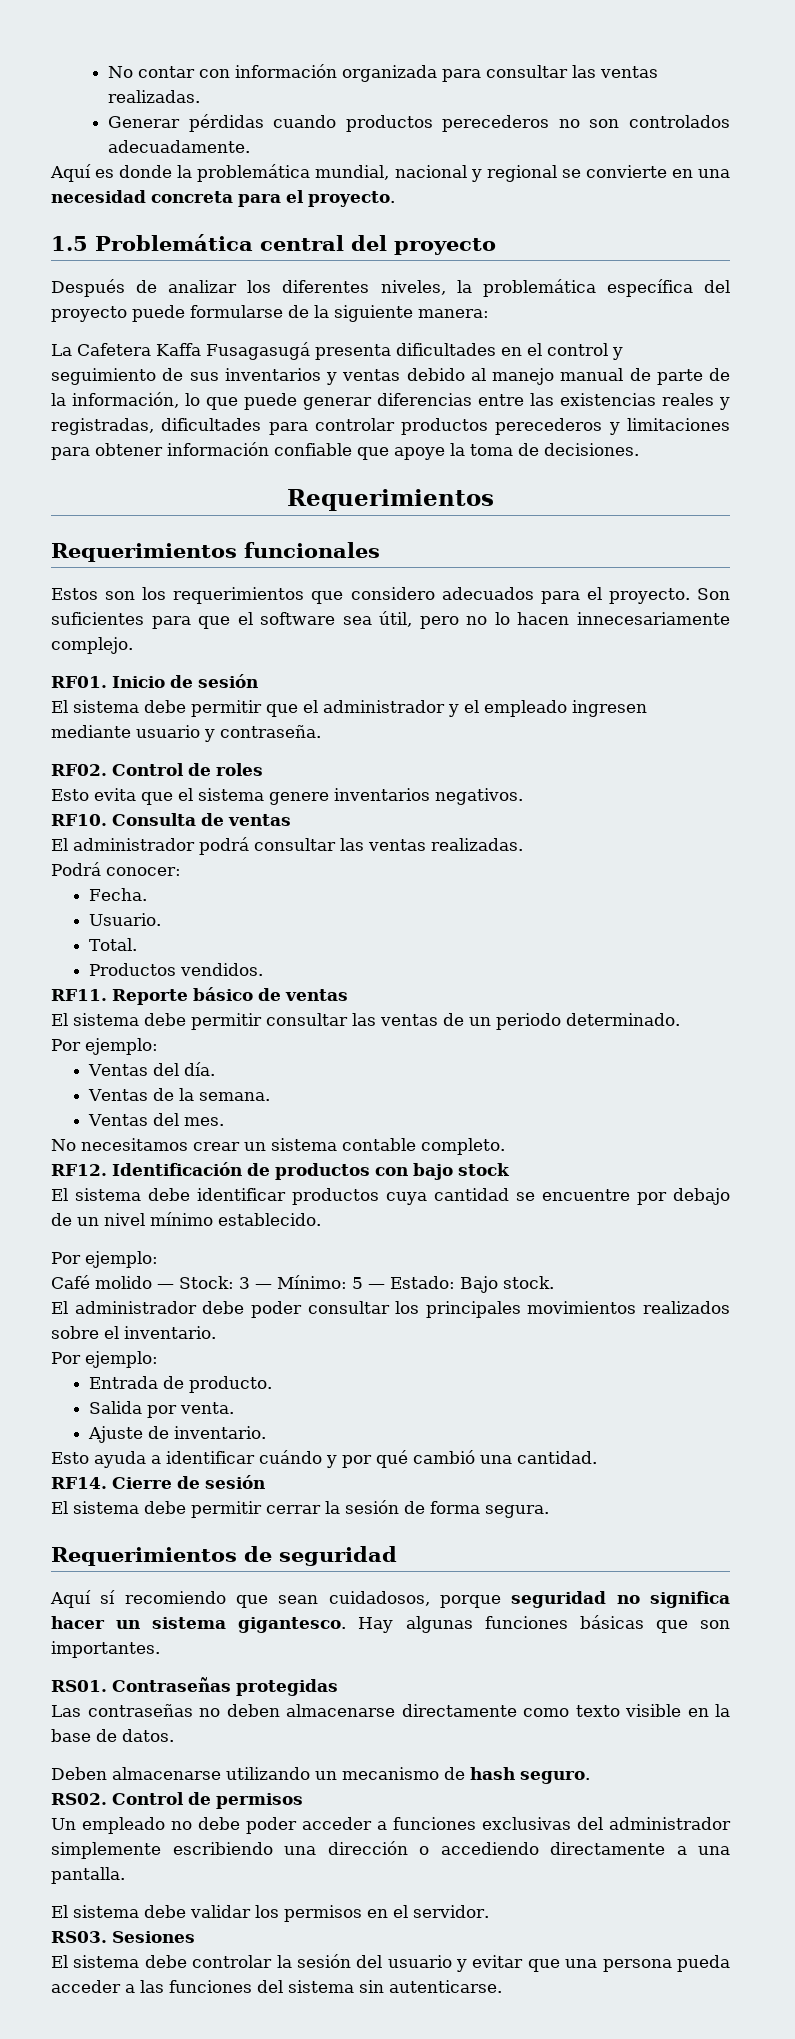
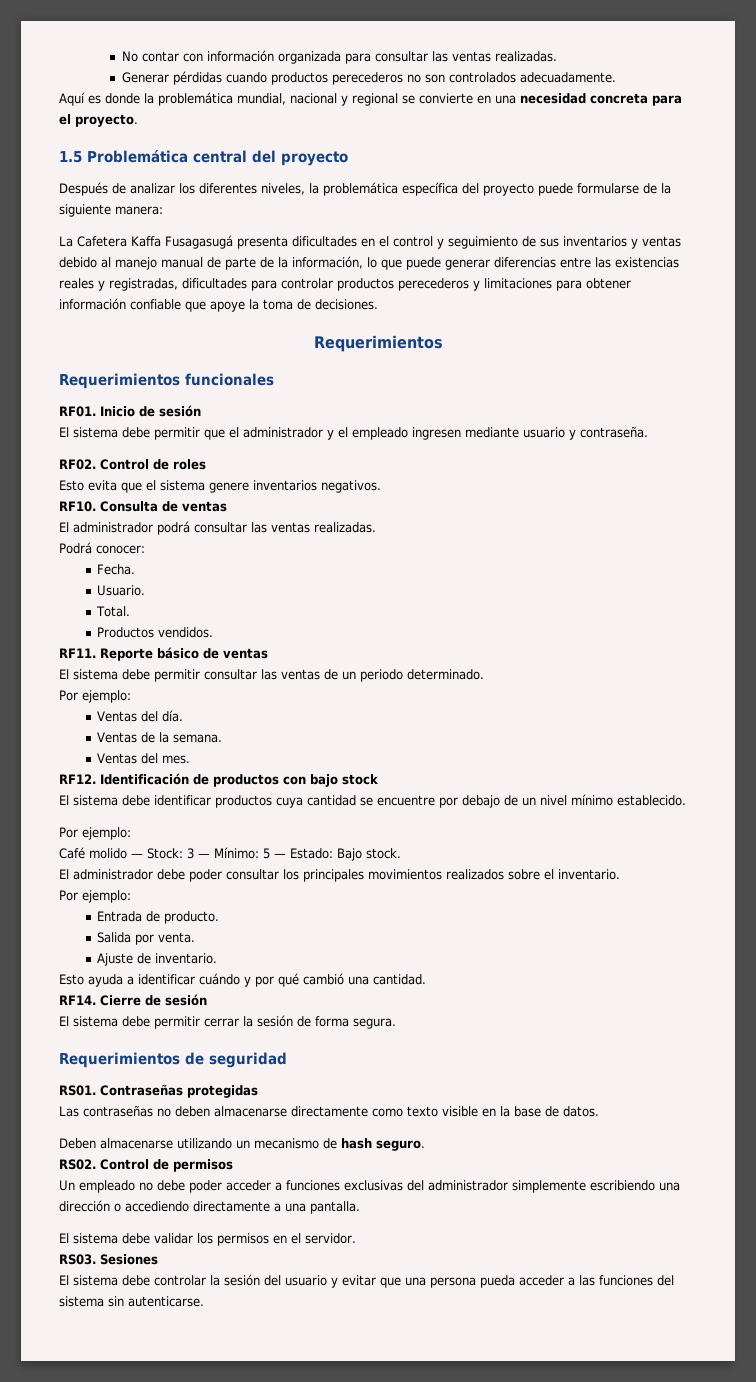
- Estos son los requerimientos que considero adecuados para el proyecto. Son suficientes para que el software sea útil, pero no lo hacen innecesariamente complejo.
- No necesitamos crear un sistema contable completo.
- Aquí sí recomiendo que sean cuidadosos, porque seguridad no significa hacer un sistema gigantesco. Hay algunas funciones básicas que son importantes.

